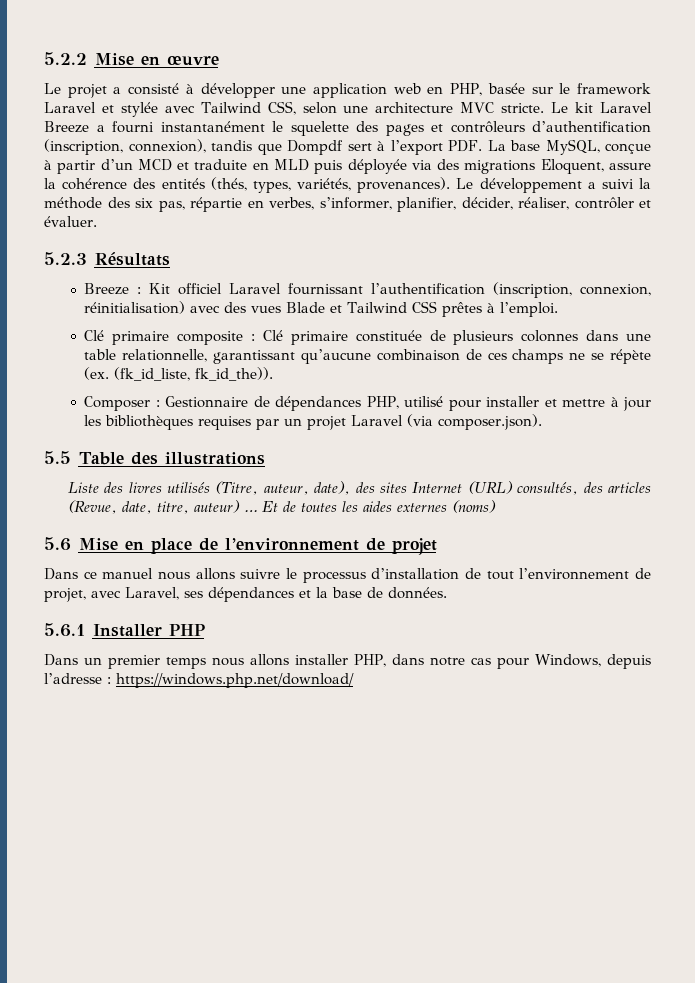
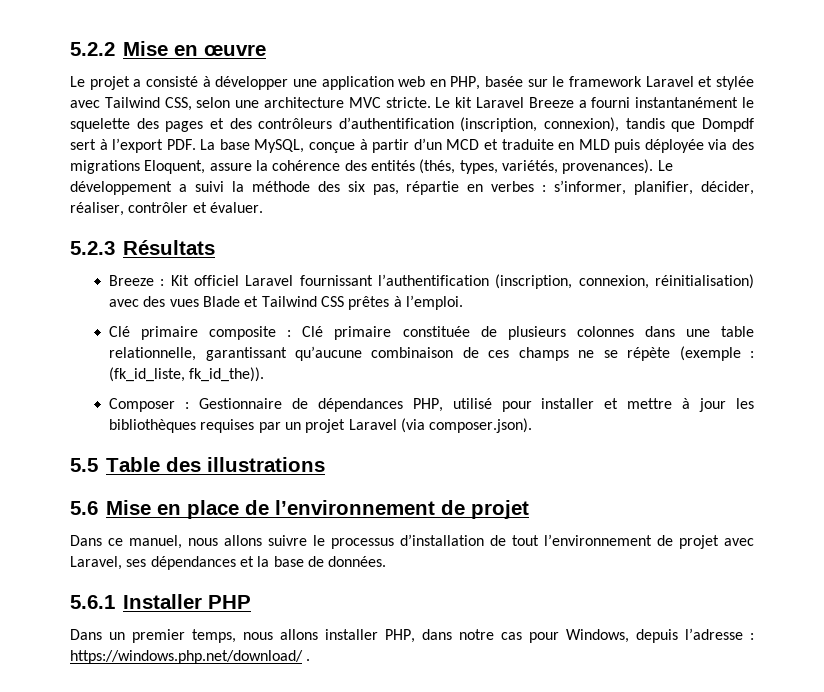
- Le kit Laravel Breeze a fourni instantanément le squelette des pages et contrôleurs d’authentification (inscription, connexion), tandis que Dompdf sert à l’export PDF. La base MySQL, conçue à partir d’un MCD et traduite en MLD puis déployée via des migrations Eloquent, assure la cohérence des entités (thés, types, variétés, provenances).
+ Le kit Laravel Breeze a fourni instantanément le squelette des pages et des contrôleurs d’authentification (inscription, connexion), tandis que Dompdf sert à l’export PDF. La base MySQL, conçue à partir d’un MCD et traduite en MLD puis déployée via des migrations Eloquent, assure la cohérence des entités (thés, types, variétés, provenances).
- Le développement a suivi la méthode des six pas, répartie en verbes, s’informer, planifier, décider, réaliser, contrôler et évaluer.
+ Le développement a suivi la méthode des six pas, répartie en verbes : s’informer, planifier, décider, réaliser, contrôler et évaluer.
- Clé primaire composite : Clé primaire constituée de plusieurs colonnes dans une table relationnelle, garantissant qu’aucune combinaison de ces champs ne se répète (ex. (fk_id_liste, fk_id_the)).
+ Clé primaire composite : Clé primaire constituée de plusieurs colonnes dans une table relationnelle, garantissant qu’aucune combinaison de ces champs ne se répète (exemple : (fk_id_liste, fk_id_the)).
- Liste des livres utilisés (Titre, auteur, date), des sites Internet (URL) consultés, des articles (Revue, date, titre, auteur) … Et de toutes les aides externes (noms)
- Dans ce manuel nous allons suivre le processus d’installation de tout l’environnement de projet, avec Laravel, ses dépendances et la base de données.
+ Dans ce manuel, nous allons suivre le processus d’installation de tout l’environnement de projet avec Laravel, ses dépendances et la base de données.
- Dans un premier temps nous allons installer PHP, dans notre cas pour Windows, depuis l’adresse : https://windows.php.net/download/
+ Dans un premier temps, nous allons installer PHP, dans notre cas pour Windows, depuis l’adresse : https://windows.php.net/download/ .

